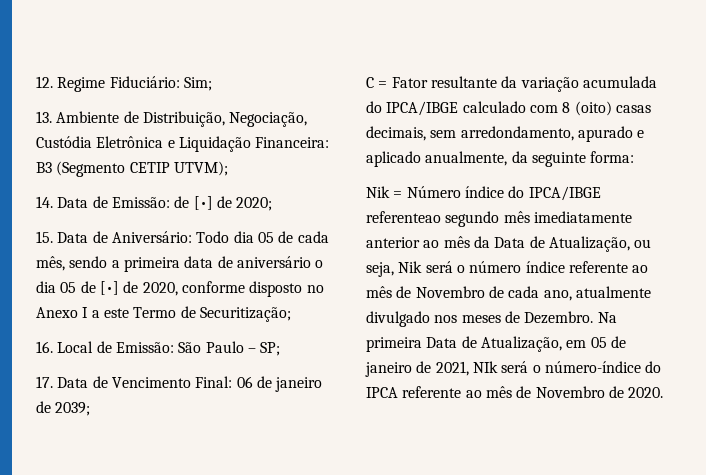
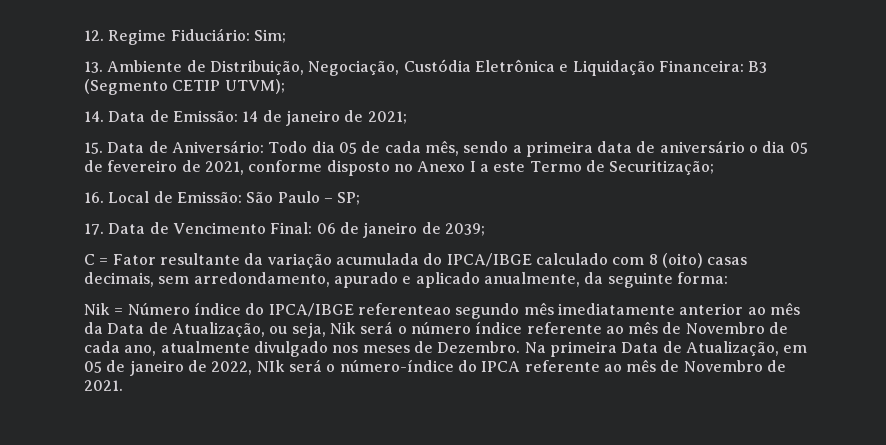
- 14. Data de Emissão: de [•] de 2020;
+ 14. Data de Emissão: 14 de janeiro de 2021;
- 15. Data de Aniversário: Todo dia 05 de cada mês, sendo a primeira data de aniversário o dia 05 de [•] de 2020, conforme disposto no Anexo I a este Termo de Securitização;
+ 15. Data de Aniversário: Todo dia 05 de cada mês, sendo a primeira data de aniversário o dia 05 de fevereiro de 2021, conforme disposto no Anexo I a este Termo de Securitização;
- Na primeira Data de Atualização, em 05 de janeiro de 2021, NIk será o número-índice do IPCA referente ao mês de Novembro de 2020.
+ Na primeira Data de Atualização, em 05 de janeiro de 2022, NIk será o número-índice do IPCA referente ao mês de Novembro de 2021.

